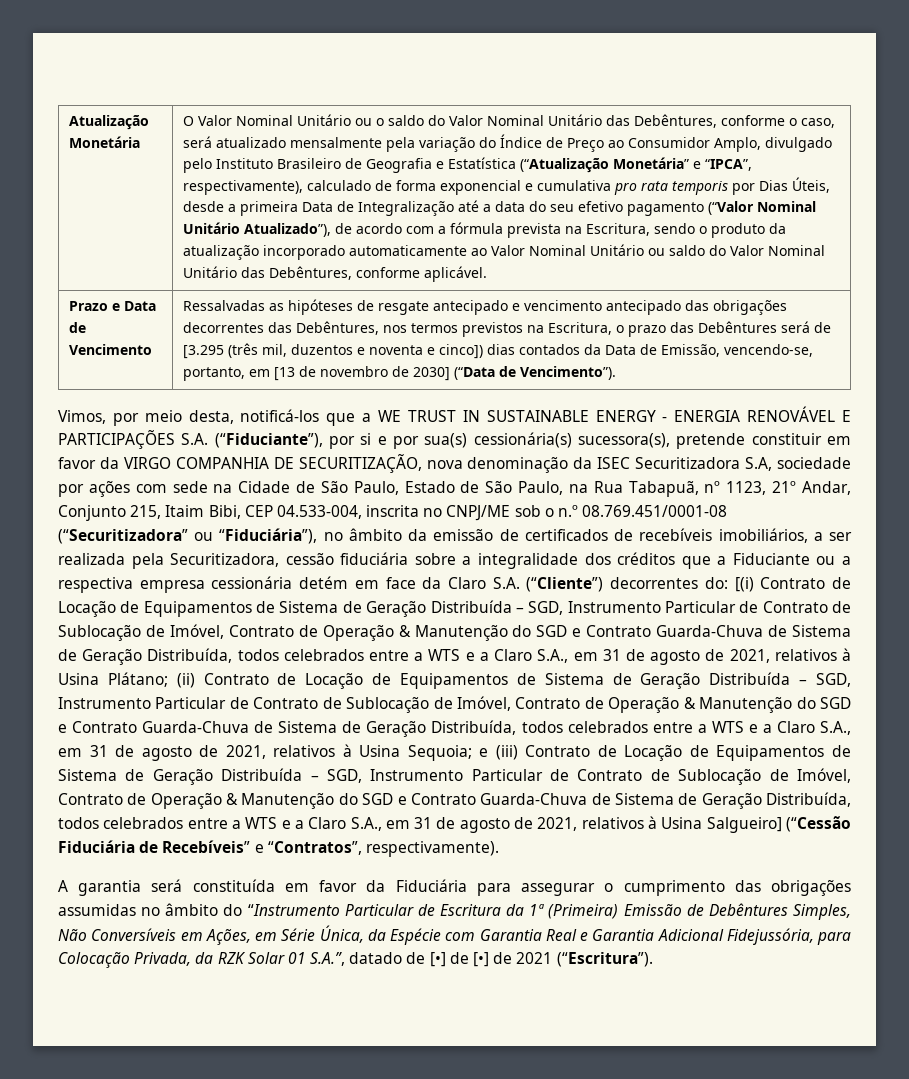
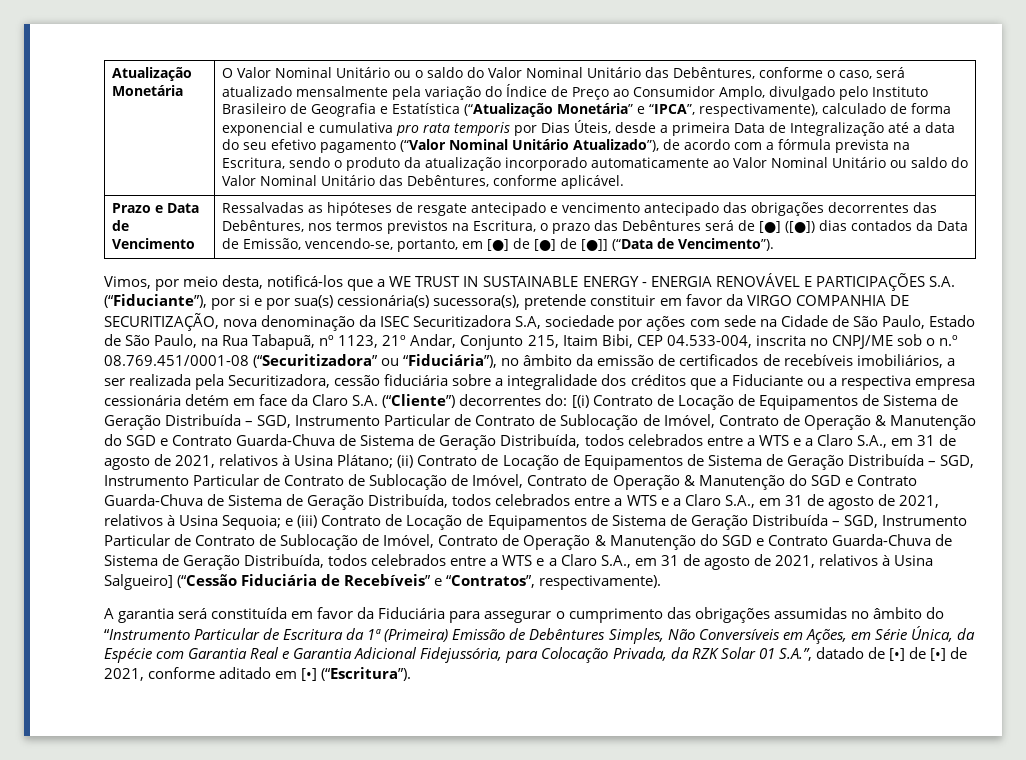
- Ressalvadas as hipóteses de resgate antecipado e vencimento antecipado das obrigações decorrentes das Debêntures, nos termos previstos na Escritura, o prazo das Debêntures será de [3.295 (três mil, duzentos e noventa e cinco]) dias contados da Data de Emissão, vencendo-se, portanto, em [13 de novembro de 2030] (“Data de Vencimento”).
+ Ressalvadas as hipóteses de resgate antecipado e vencimento antecipado das obrigações decorrentes das Debêntures, nos termos previstos na Escritura, o prazo das Debêntures será de [●] ([●]) dias contados da Data de Emissão, vencendo-se, portanto, em [●] de [●] de [●]] (“Data de Vencimento”).
- A garantia será constituída em favor da Fiduciária para assegurar o cumprimento das obrigações assumidas no âmbito do “Instrumento Particular de Escritura da 1ª (Primeira) Emissão de Debêntures Simples, Não Conversíveis em Ações, em Série Única, da Espécie com Garantia Real e Garantia Adicional Fidejussória, para Colocação Privada, da RZK Solar 01 S.A.”, datado de [•] de [•] de 2021 (“Escritura”).
+ A garantia será constituída em favor da Fiduciária para assegurar o cumprimento das obrigações assumidas no âmbito do “Instrumento Particular de Escritura da 1ª (Primeira) Emissão de Debêntures Simples, Não Conversíveis em Ações, em Série Única, da Espécie com Garantia Real e Garantia Adicional Fidejussória, para Colocação Privada, da RZK Solar 01 S.A.”, datado de [•] de [•] de 2021, conforme aditado em [•] (“Escritura”).

